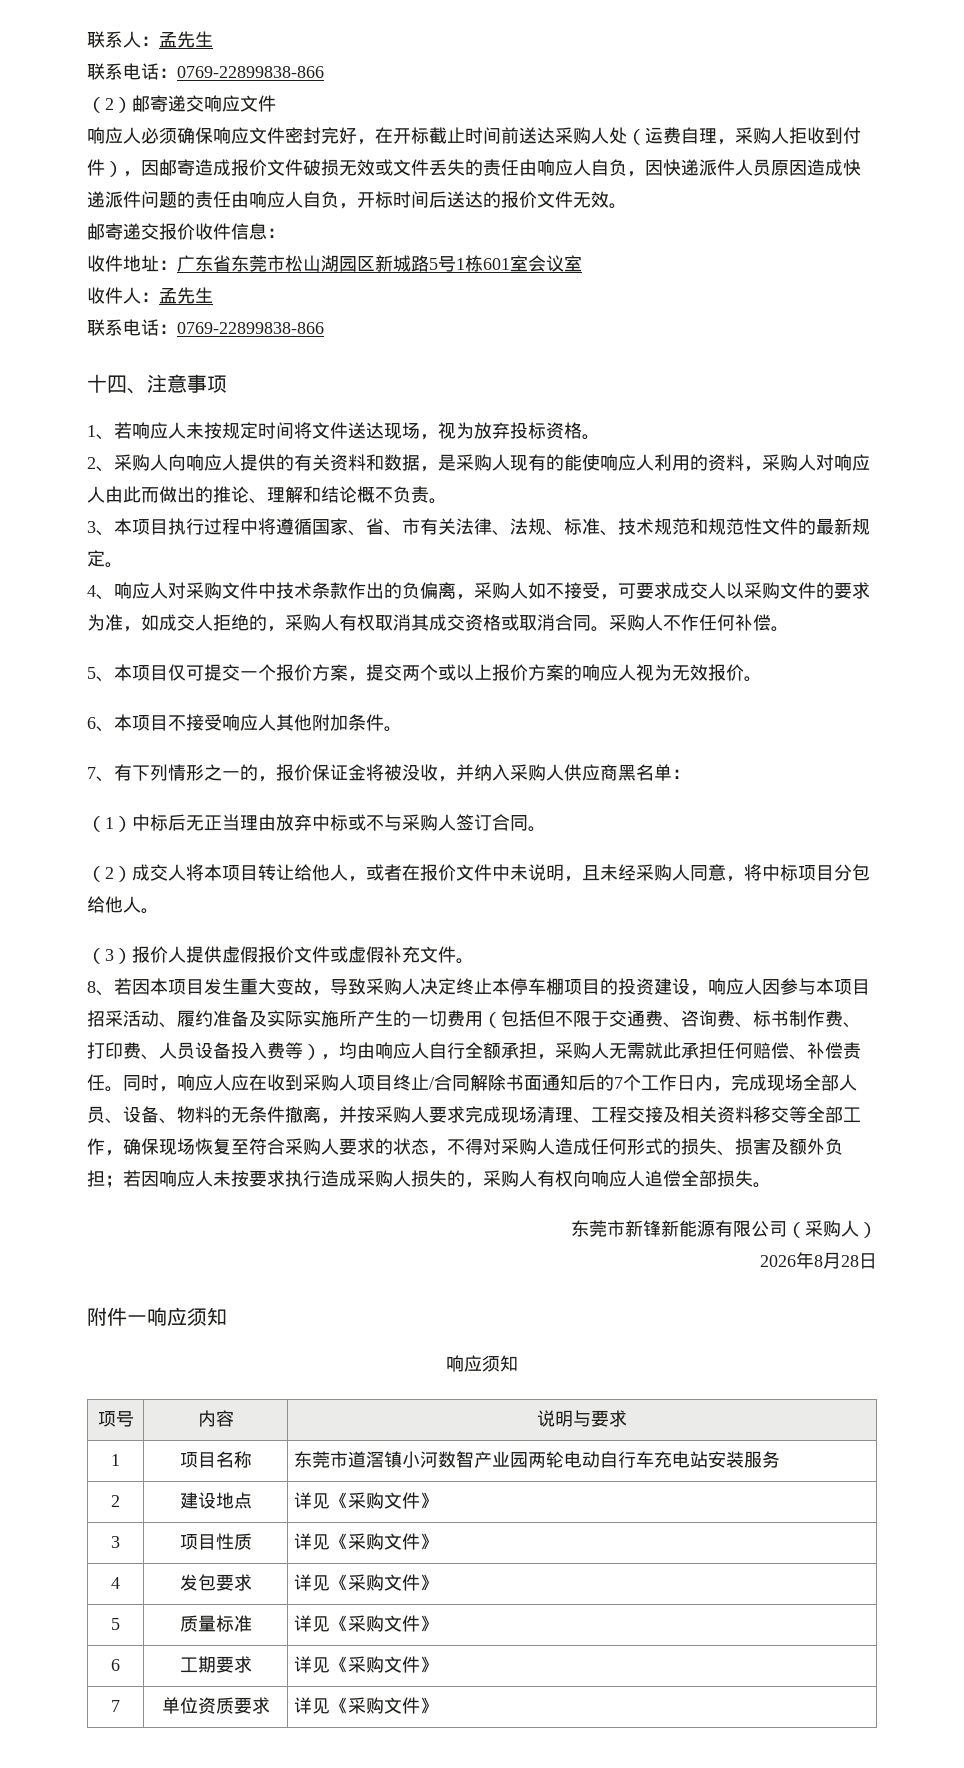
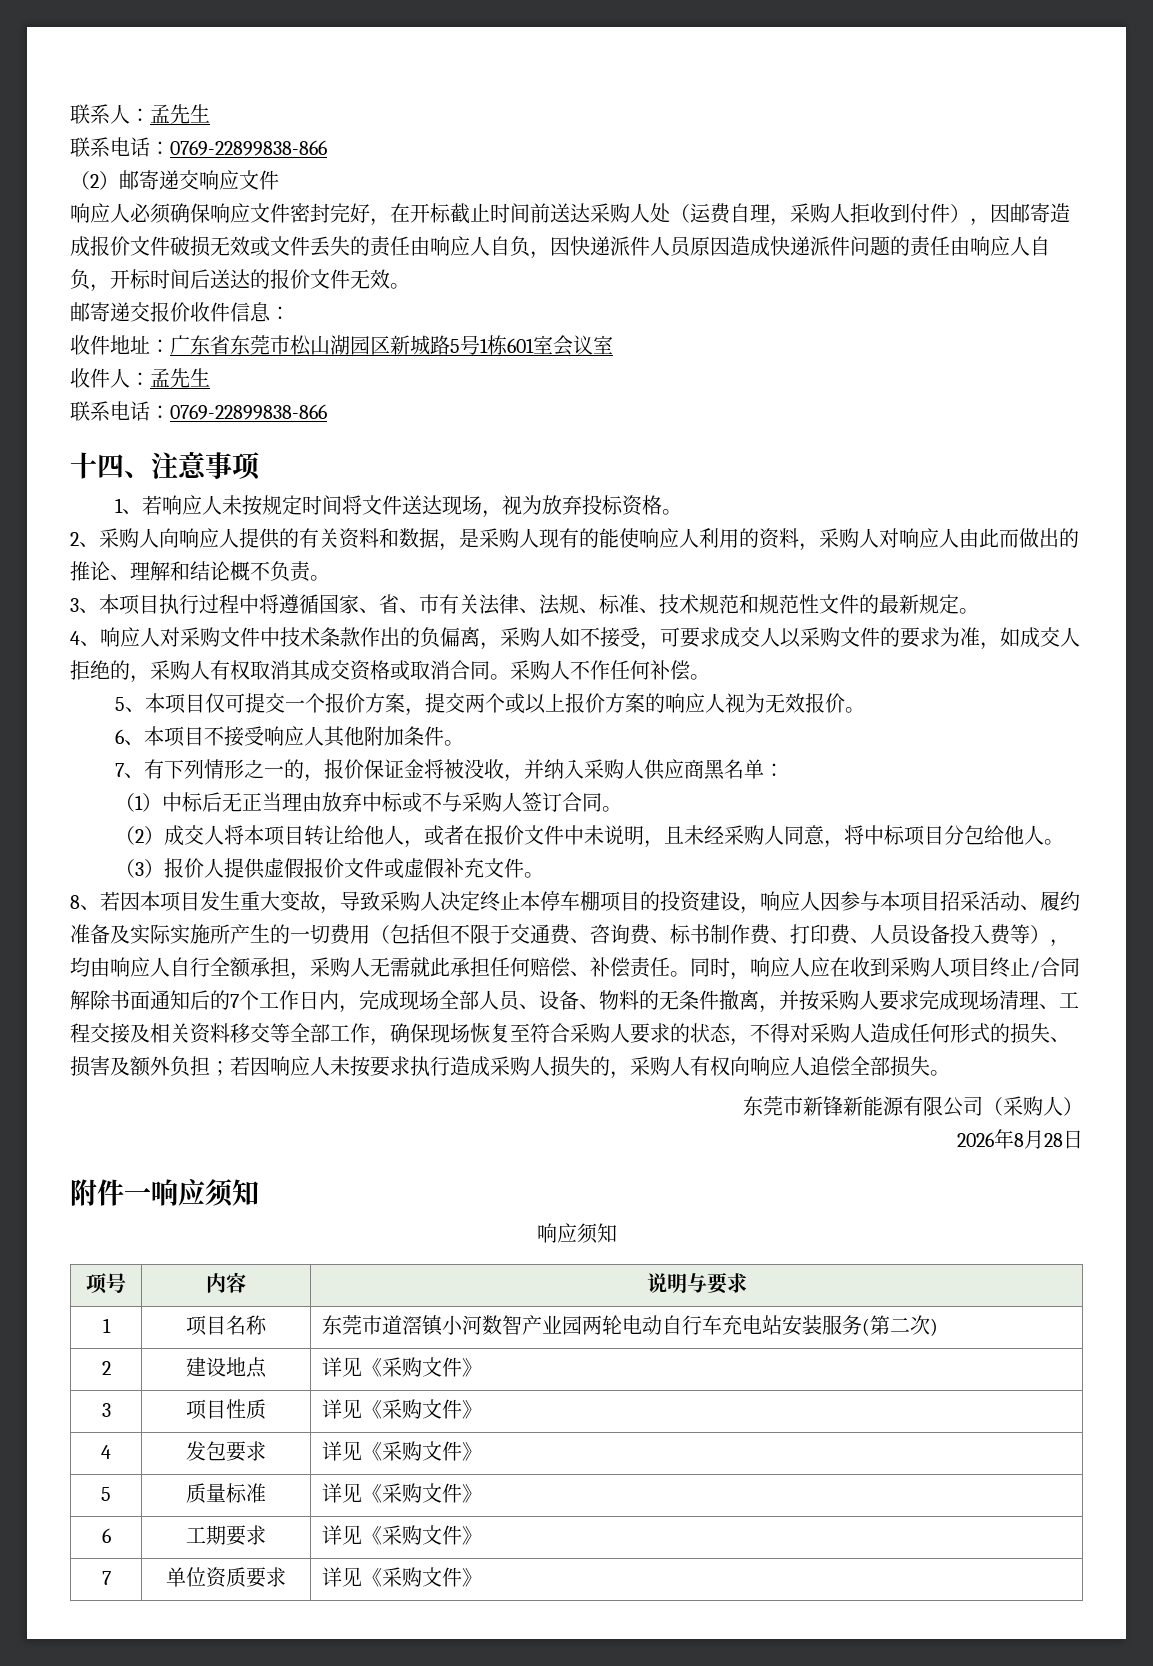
- 1 | 项目名称 | 东莞市道滘镇小河数智产业园两轮电动自行车充电站安装服务
+ 1 | 项目名称 | 东莞市道滘镇小河数智产业园两轮电动自行车充电站安装服务(第二次)

